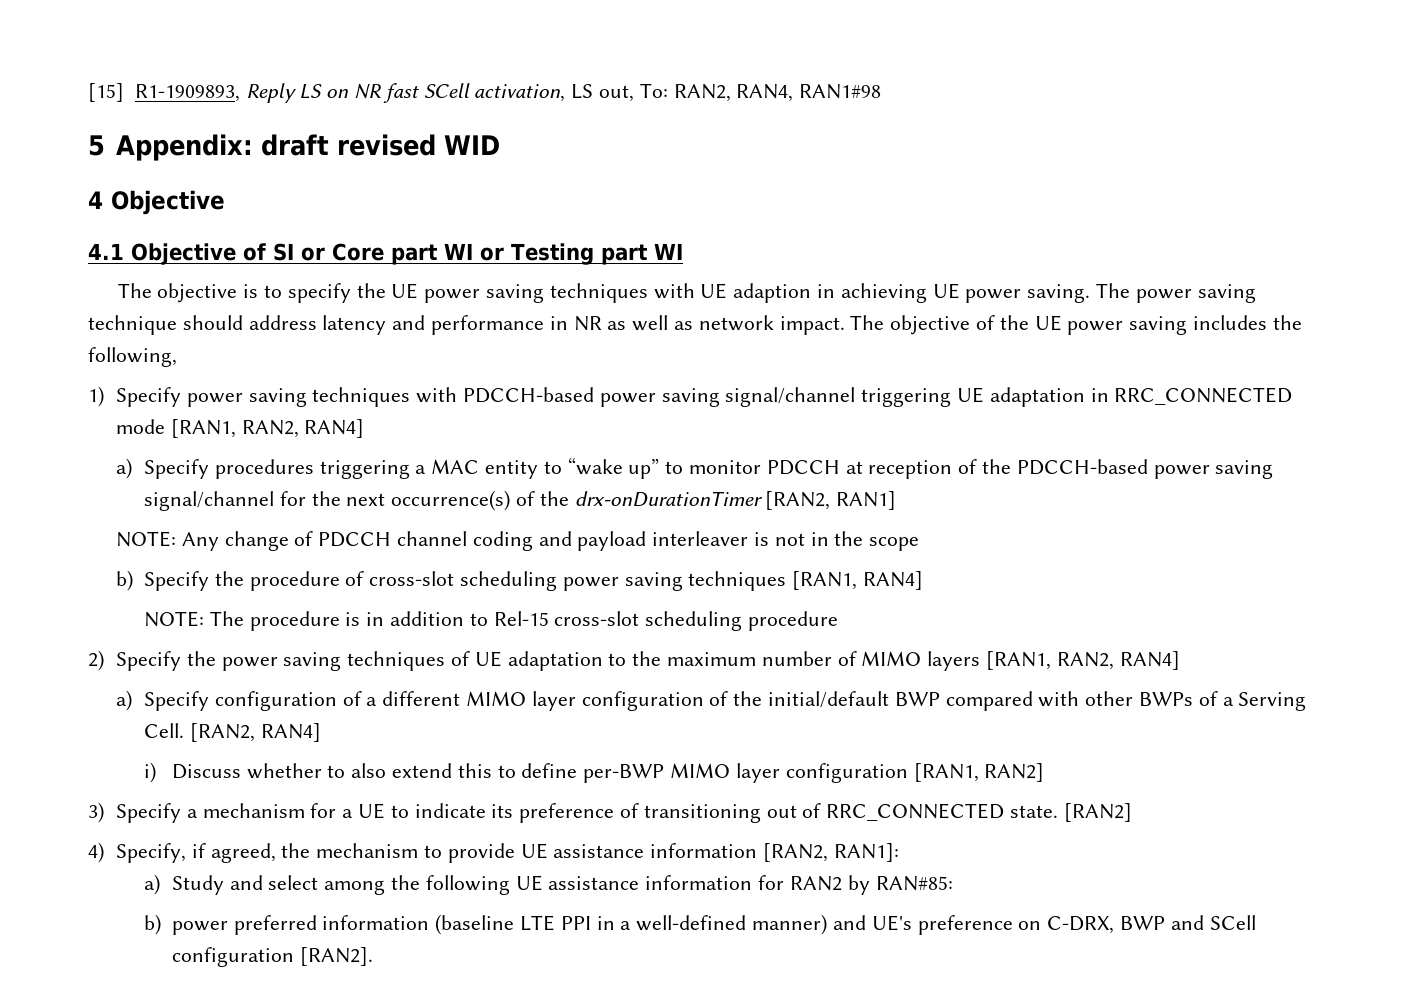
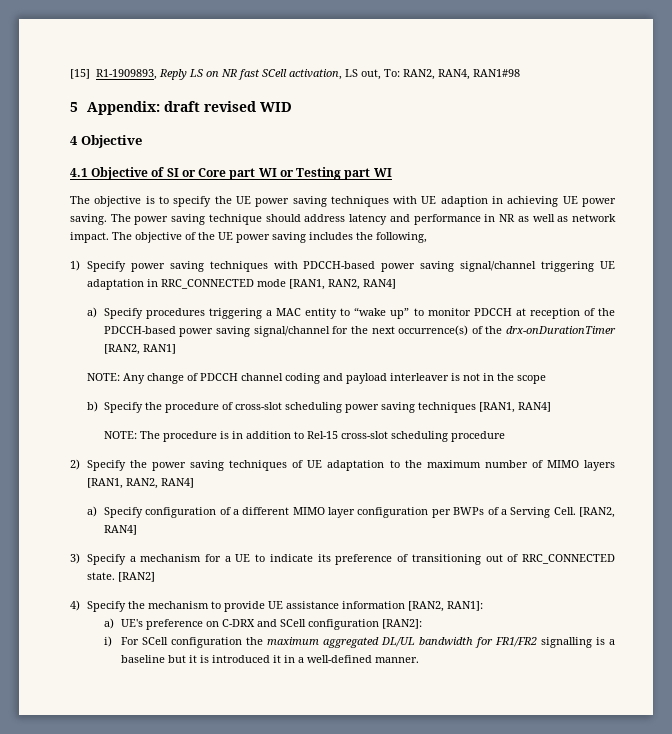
- a) Specify configuration of a different MIMO layer configuration of the initial/default BWP compared with other BWPs of a Serving Cell.
+ a) Specify configuration of a different MIMO layer configuration per BWPs of a Serving Cell.
- i) Discuss whether to also extend this to define per-BWP MIMO layer configuration [RAN1, RAN2]
- 4) Specify, if agreed, the mechanism to provide UE assistance information [RAN2, RAN1]:
+ 4) Specify the mechanism to provide UE assistance information [RAN2, RAN1]:
- a) Study and select among the following UE assistance information for RAN2 by RAN#85:
- b) power preferred information (baseline LTE PPI in a well-defined manner) and UE's preference on C-DRX, BWP and SCell configuration [RAN2].
+ a) UE's preference on C-DRX and SCell configuration [RAN2]:
+ i) For SCell configuration the maximum aggregated DL/UL bandwidth for FR1/FR2 signalling is a baseline but it is introduced it in a well-defined manner.

